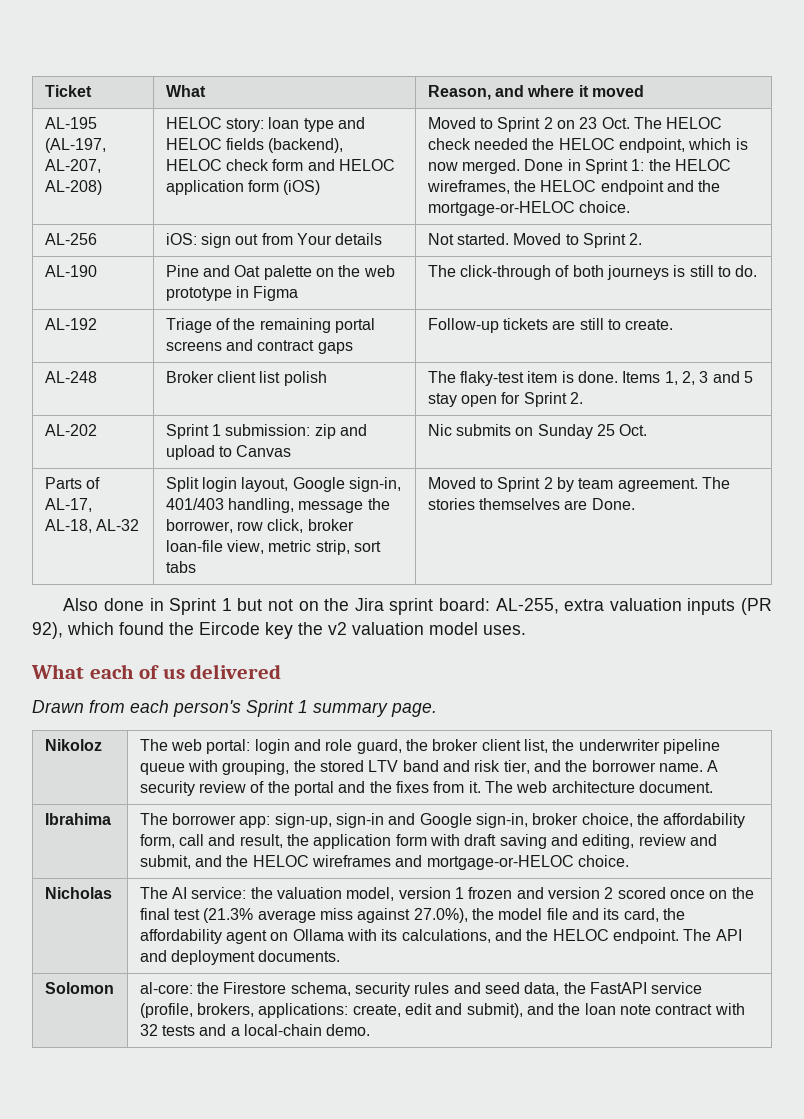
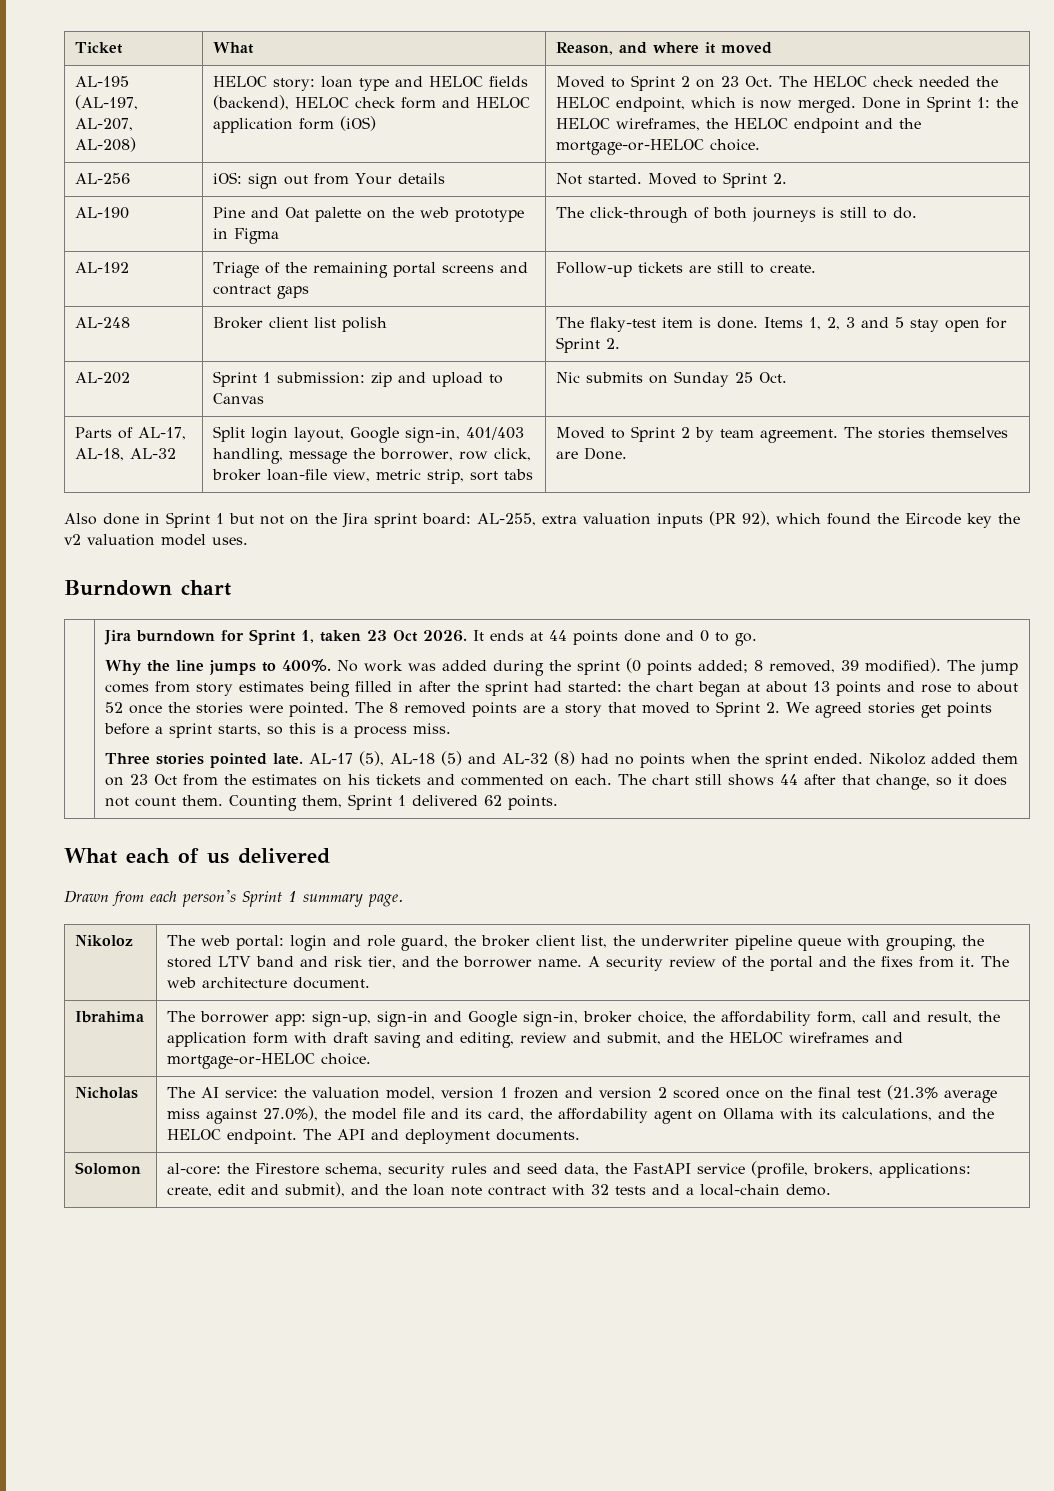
+ Burndown chart
+ | Jira burndown for Sprint 1, taken 23 Oct 2026. It ends at 44 points done and 0 to go.
+ Why the line jumps to 400%. No work was added during the sprint (0 points added; 8 removed, 39 modified). The jump comes from story estimates being filled in after the sprint had started: the chart began at about 13 points and rose to about 52 once the stories were pointed. The 8 removed points are a story that moved to Sprint 2. We agreed stories get points before a sprint starts, so this is a process miss.
+ Three stories pointed late. AL-17 (5), AL-18 (5) and AL-32 (8) had no points when the sprint ended. Nikoloz added them on 23 Oct from the estimates on his tickets and commented on each. The chart still shows 44 after that change, so it does not count them. Counting them, Sprint 1 delivered 62 points.

